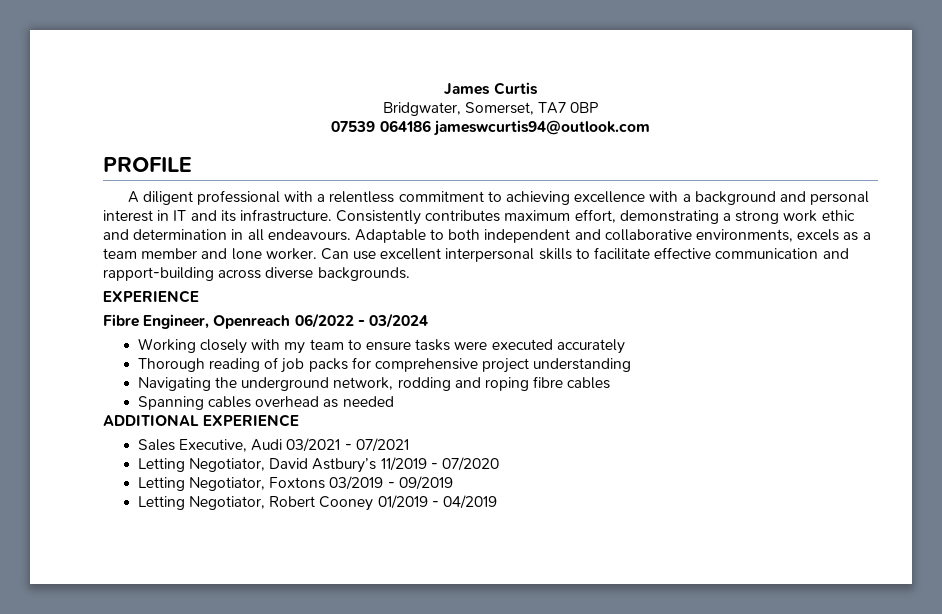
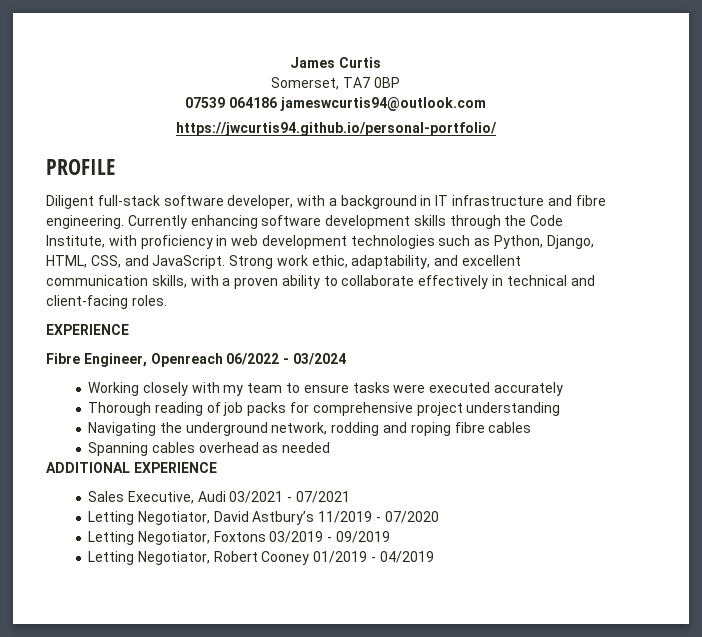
- Bridgwater, Somerset, TA7 0BP
+ Somerset, TA7 0BP
+ https://jwcurtis94.github.io/personal-portfolio/
- A diligent professional with a relentless commitment to achieving excellence with a background and personal interest in IT and its infrastructure. Consistently contributes maximum effort, demonstrating a strong work ethic and determination in all endeavours. Adaptable to both independent and collaborative environments, excels as a team member and lone worker. Can use excellent interpersonal skills to facilitate effective communication and rapport-building across diverse backgrounds.
+ Diligent full-stack software developer, with a background in IT infrastructure and fibre engineering. Currently enhancing software development skills through the Code Institute, with proficiency in web development technologies such as Python, Django, HTML, CSS, and JavaScript. Strong work ethic, adaptability, and excellent communication skills, with a proven ability to collaborate effectively in technical and client-facing roles.

